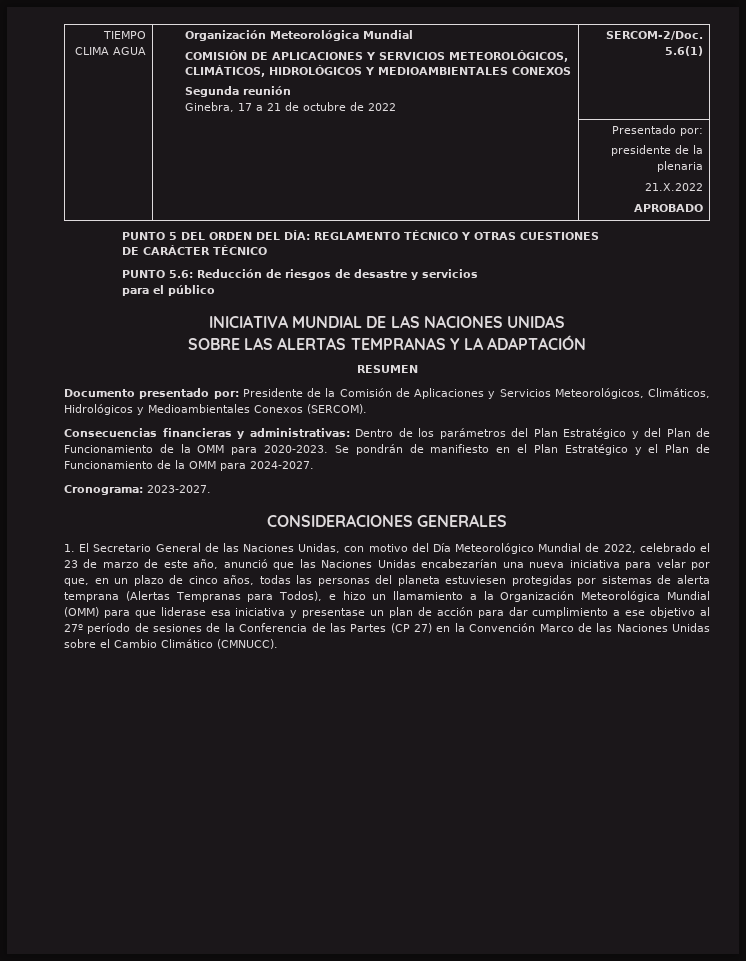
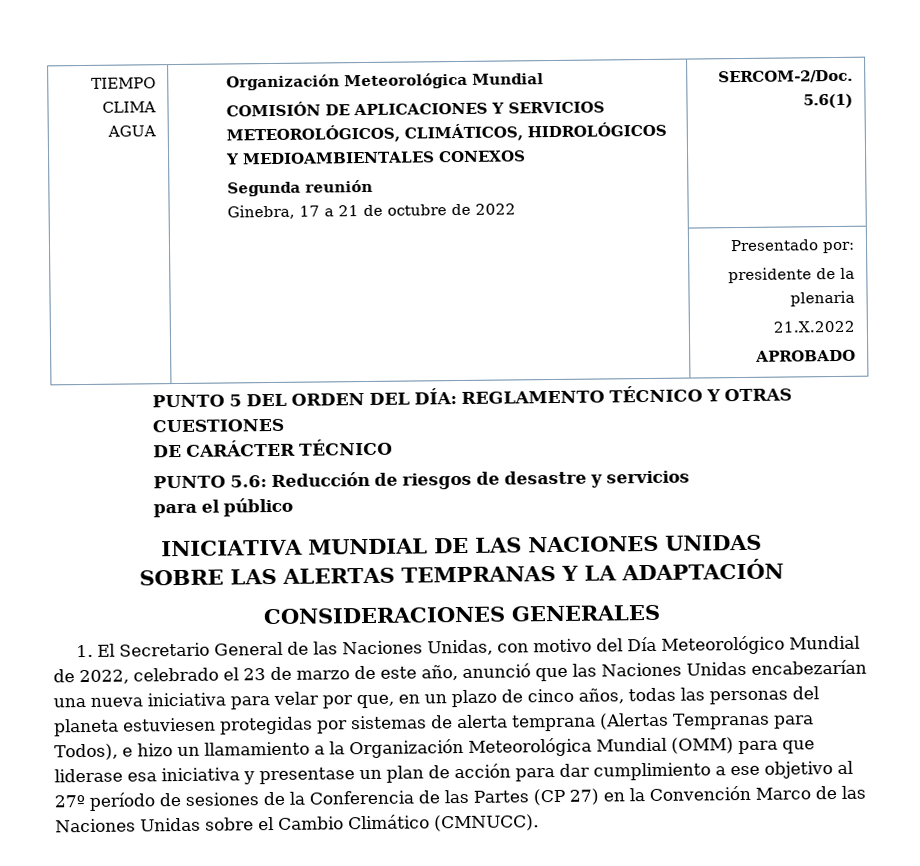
- RESUMEN
- Documento presentado por: Presidente de la Comisión de Aplicaciones y Servicios Meteorológicos, Climáticos, Hidrológicos y Medioambientales Conexos (SERCOM).
- Consecuencias financieras y administrativas: Dentro de los parámetros del Plan Estratégico y del Plan de Funcionamiento de la OMM para 2020-2023. Se pondrán de manifiesto en el Plan Estratégico y el Plan de Funcionamiento de la OMM para 2024-2027.
- Cronograma: 2023-2027.

